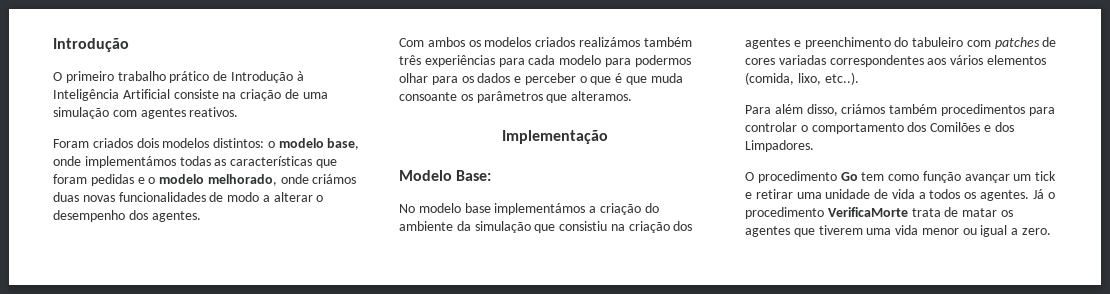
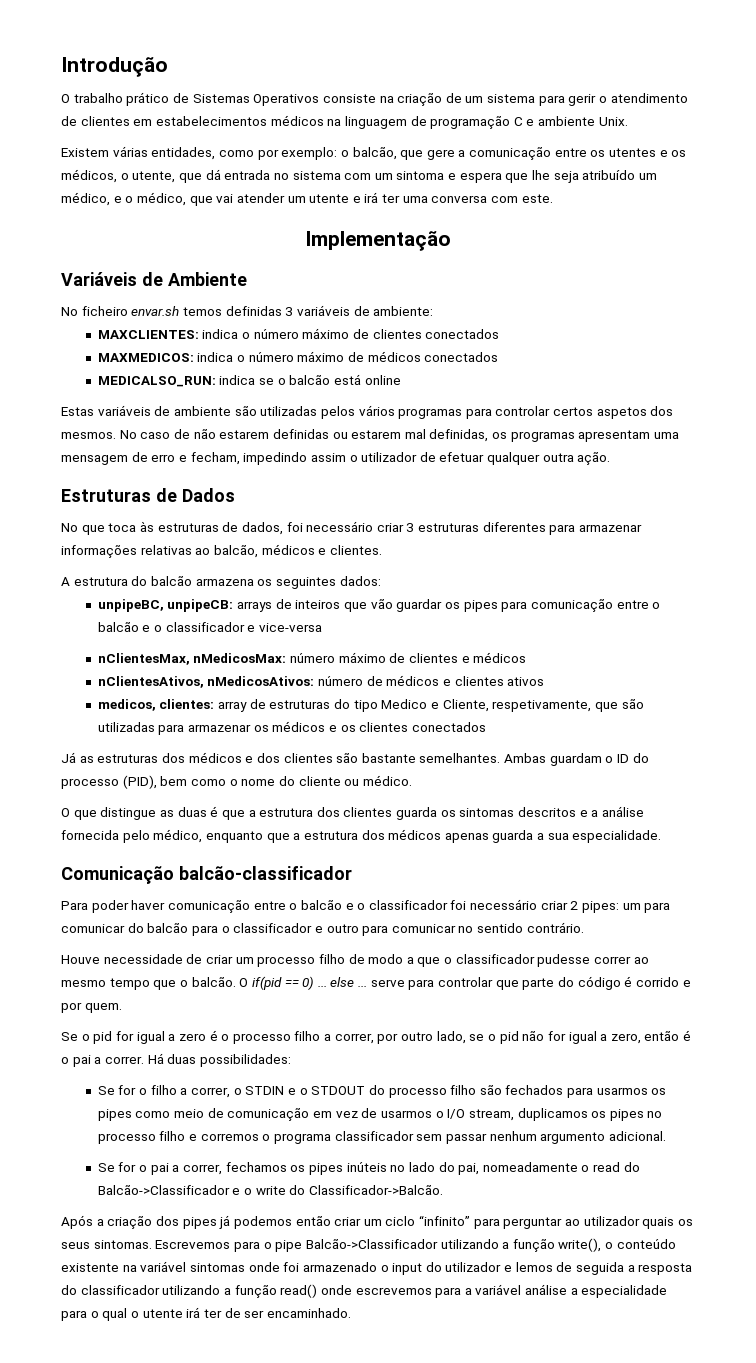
- O primeiro trabalho prático de Introdução à Inteligência Artificial consiste na criação de uma simulação com agentes reativos.
- Foram criados dois modelos distintos: o modelo base, onde implementámos todas as características que foram pedidas e o modelo melhorado, onde criámos duas novas funcionalidades de modo a alterar o desempenho dos agentes.
- Com ambos os modelos criados realizámos também três experiências para cada modelo para podermos olhar para os dados e perceber o que é que muda consoante os parâmetros que alteramos.
+ O trabalho prático de Sistemas Operativos consiste na criação de um sistema para gerir o atendimento de clientes em estabelecimentos médicos na linguagem de programação C e ambiente Unix.
+ Existem várias entidades, como por exemplo: o balcão, que gere a comunicação entre os utentes e os médicos, o utente, que dá entrada no sistema com um sintoma e espera que lhe seja atribuído um médico, e o médico, que vai atender um utente e irá ter uma conversa com este.
  Implementação
- Modelo Base:
- No modelo base implementámos a criação do ambiente da simulação que consistiu na criação dos agentes e preenchimento do tabuleiro com patches de cores variadas correspondentes aos vários elementos (comida, lixo, etc..).
- Para além disso, criámos também procedimentos para controlar o comportamento dos Comilões e dos Limpadores.
- O procedimento Go tem como função avançar um tick e retirar uma unidade de vida a todos os agentes. Já o procedimento VerificaMorte trata de matar os agentes que tiverem uma vida menor ou igual a zero.
+ Variáveis de Ambiente
+ No ficheiro envar.sh temos definidas 3 variáveis de ambiente:
+ MAXCLIENTES: indica o número máximo de clientes conectados
+ MAXMEDICOS: indica o número máximo de médicos conectados
+ MEDICALSO_RUN: indica se o balcão está online
+ Estas variáveis de ambiente são utilizadas pelos vários programas para controlar certos aspetos dos mesmos. No caso de não estarem definidas ou estarem mal definidas, os programas apresentam uma mensagem de erro e fecham, impedindo assim o utilizador de efetuar qualquer outra ação.
+ Estruturas de Dados
+ No que toca às estruturas de dados, foi necessário criar 3 estruturas diferentes para armazenar informações relativas ao balcão, médicos e clientes.
+ A estrutura do balcão armazena os seguintes dados:
+ unpipeBC, unpipeCB: arrays de inteiros que vão guardar os pipes para comunicação entre o balcão e o classificador e vice-versa
+ nClientesMax, nMedicosMax: número máximo de clientes e médicos
+ nClientesAtivos, nMedicosAtivos: número de médicos e clientes ativos
+ medicos, clientes: array de estruturas do tipo Medico e Cliente, respetivamente, que são utilizadas para armazenar os médicos e os clientes conectados
+ Já as estruturas dos médicos e dos clientes são bastante semelhantes. Ambas guardam o ID do processo (PID), bem como o nome do cliente ou médico.
+ O que distingue as duas é que a estrutura dos clientes guarda os sintomas descritos e a análise fornecida pelo médico, enquanto que a estrutura dos médicos apenas guarda a sua especialidade.
+ Comunicação balcão-classificador
+ Para poder haver comunicação entre o balcão e o classificador foi necessário criar 2 pipes: um para comunicar do balcão para o classificador e outro para comunicar no sentido contrário.
+ Houve necessidade de criar um processo filho de modo a que o classificador pudesse correr ao mesmo tempo que o balcão. O if(pid == 0) ... else ... serve para controlar que parte do código é corrido e por quem.
+ Se o pid for igual a zero é o processo filho a correr, por outro lado, se o pid não for igual a zero, então é o pai a correr. Há duas possibilidades:
+ Se for o filho a correr, o STDIN e o STDOUT do processo filho são fechados para usarmos os pipes como meio de comunicação em vez de usarmos o I/O stream, duplicamos os pipes no processo filho e corremos o programa classificador sem passar nenhum argumento adicional.
+ Se for o pai a correr, fechamos os pipes inúteis no lado do pai, nomeadamente o read do Balcão->Classificador e o write do Classificador->Balcão.
+ Após a criação dos pipes já podemos então criar um ciclo “infinito” para perguntar ao utilizador quais os seus sintomas. Escrevemos para o pipe Balcão->Classificador utilizando a função write(), o conteúdo existente na variável sintomas onde foi armazenado o input do utilizador e lemos de seguida a resposta do classificador utilizando a função read() onde escrevemos para a variável análise a especialidade para o qual o utente irá ter de ser encaminhado.

